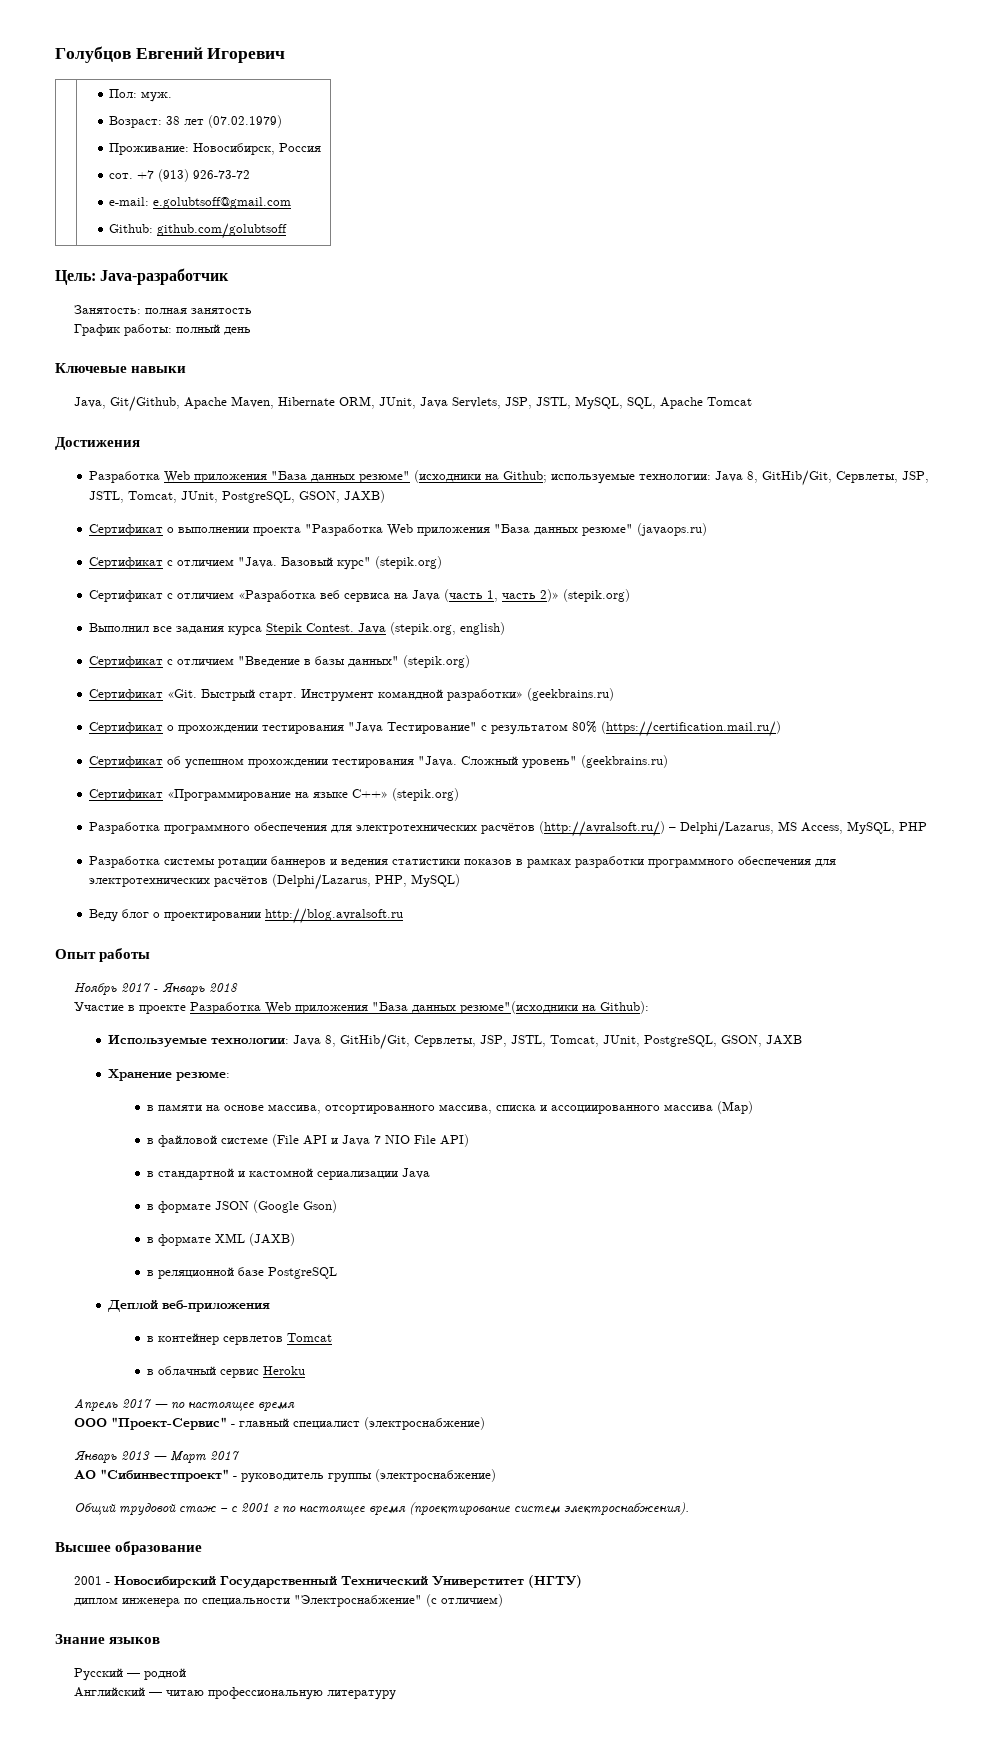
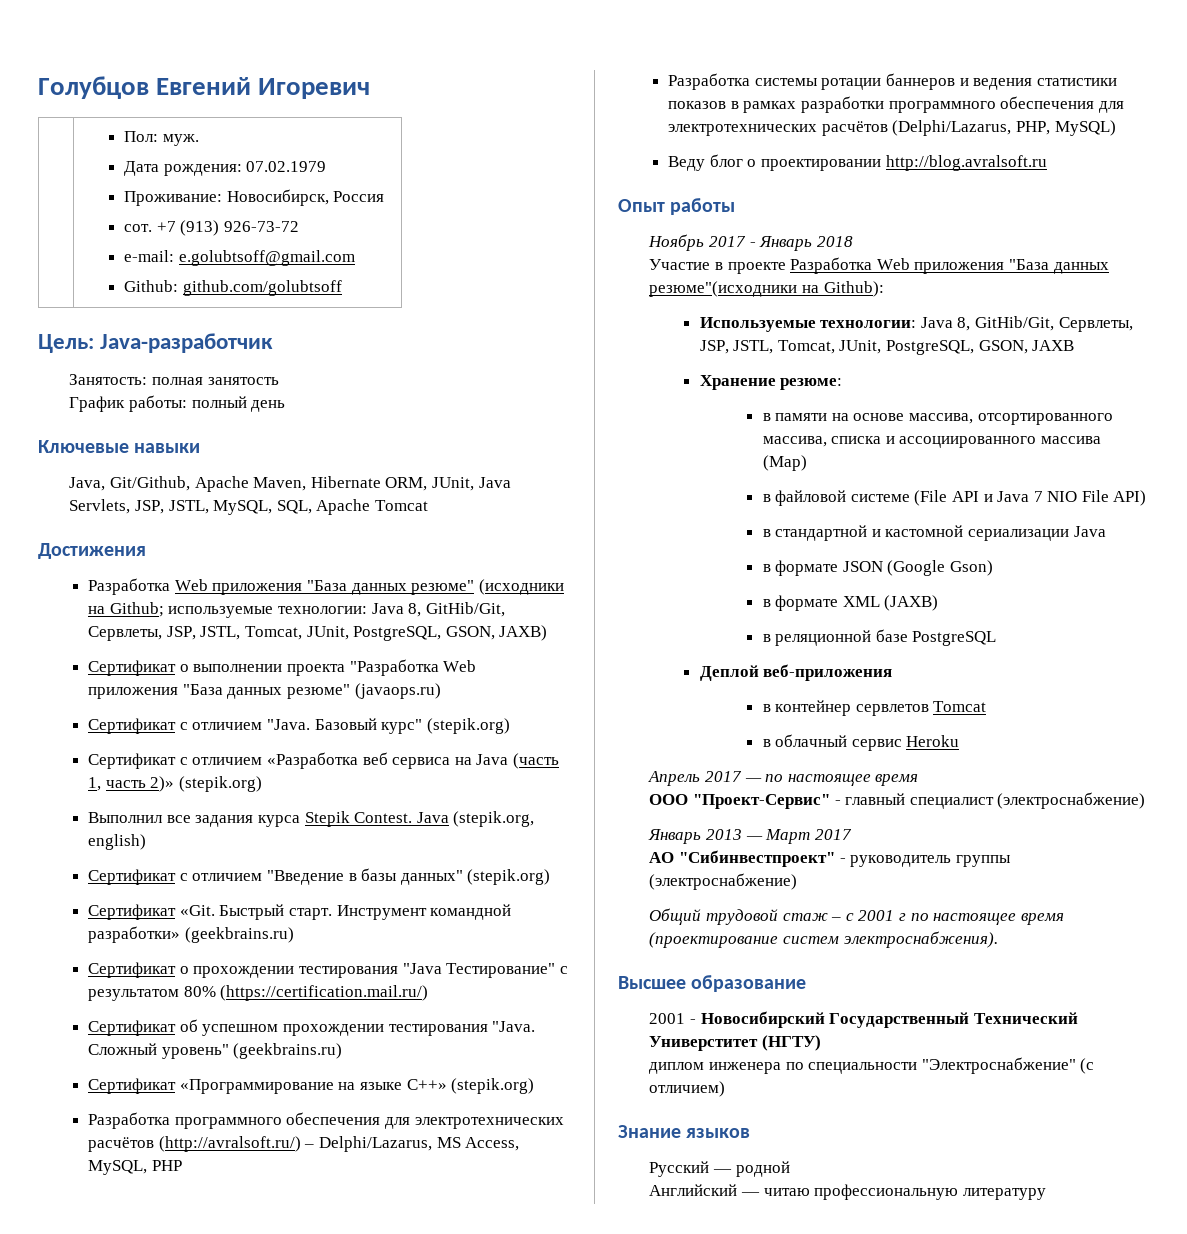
  | Пол: муж.
- Возраст: 38 лет (07.02.1979)
+ Дата рождения: 07.02.1979

